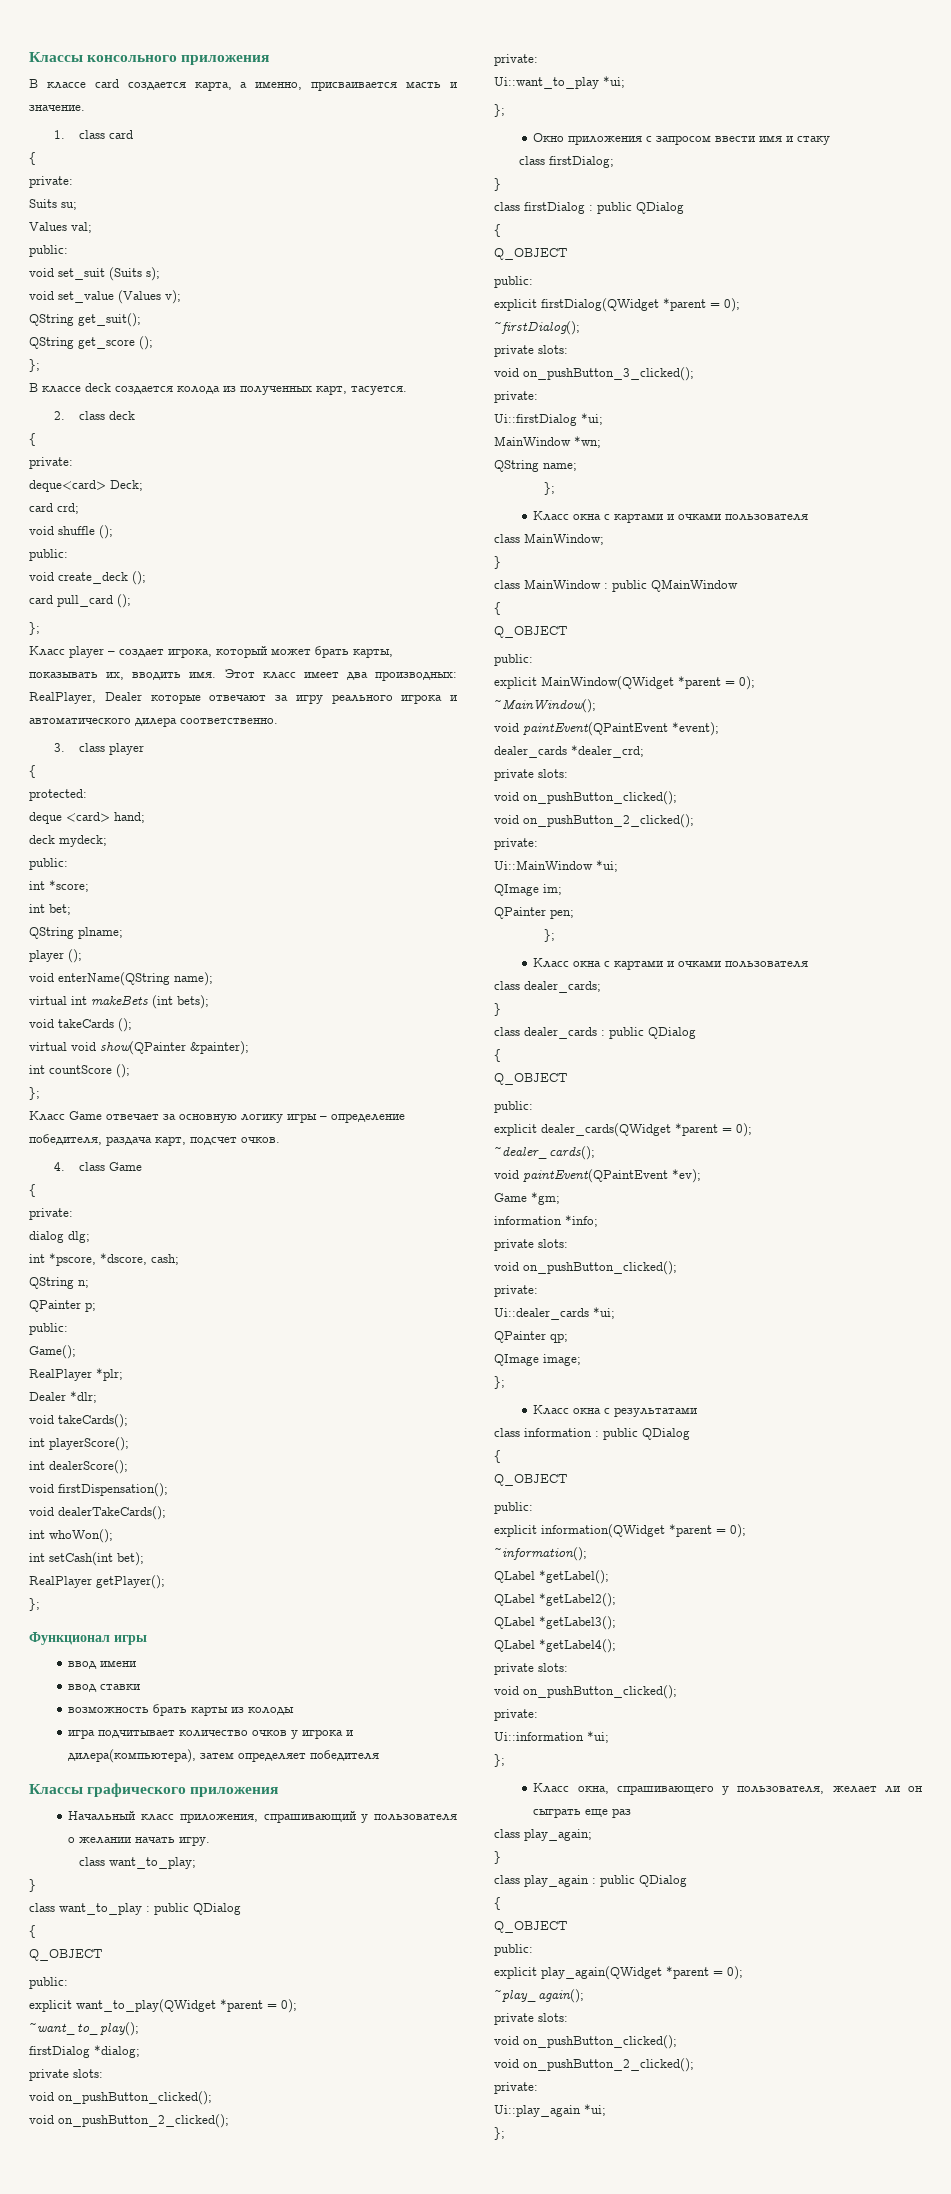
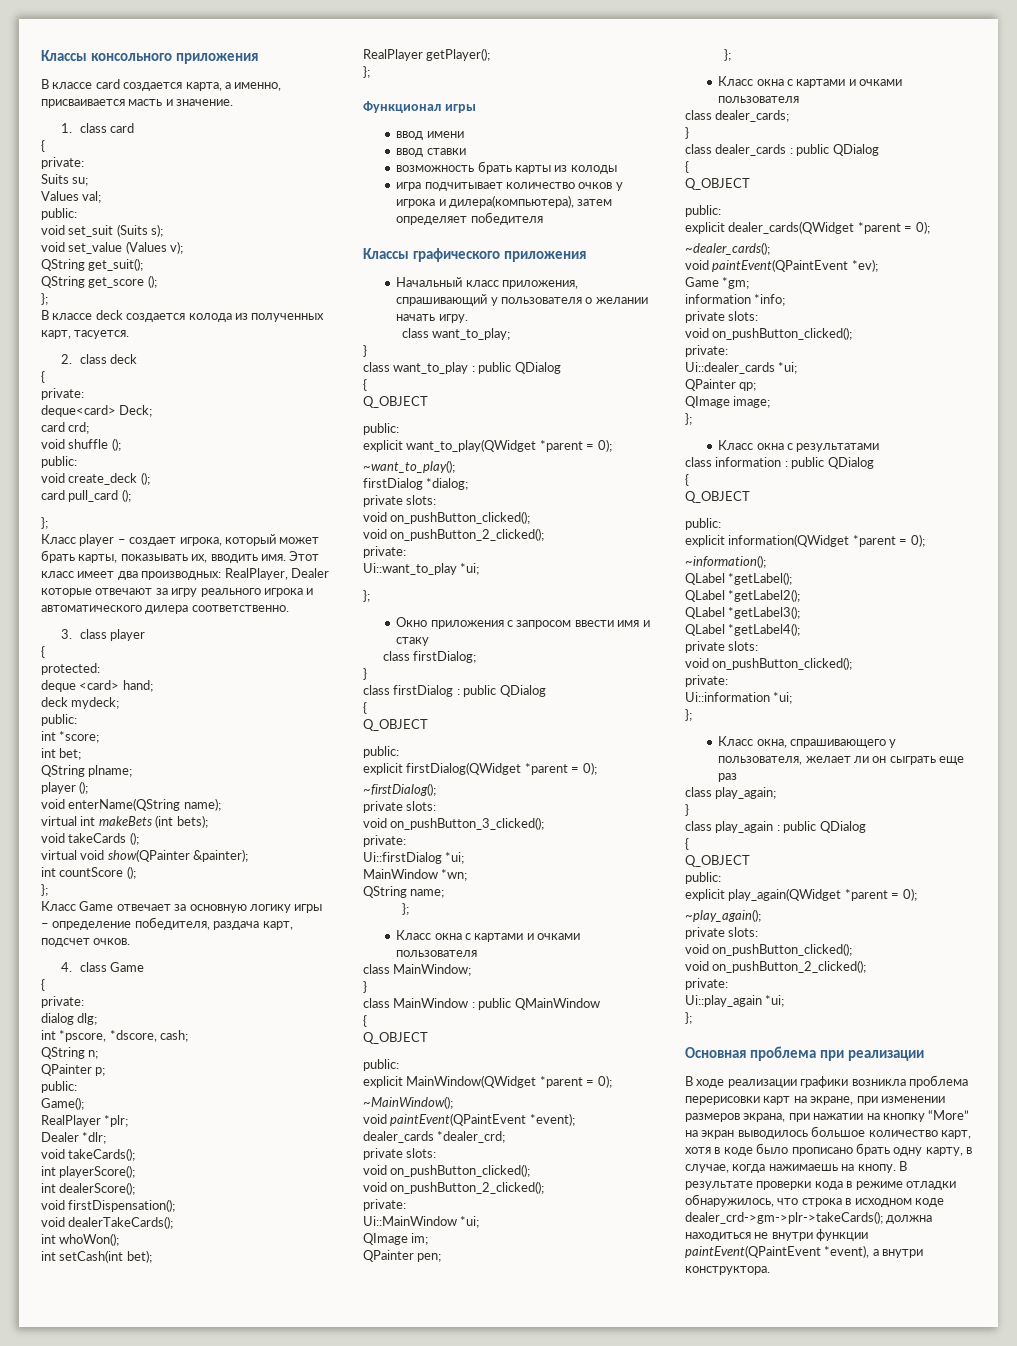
+ Основная проблема при реализации
+ В ходе реализации графики возникла проблема перерисовки карт на экране, при изменении размеров экрана, при нажатии на кнопку “More” на экран выводилось большое количество карт, хотя в коде было прописано брать одну карту, в случае, когда нажимаешь на кнопу. В результате проверки кода в режиме отладки обнаружилось, что строка в исходном коде dealer_crd->gm->plr->takeCards(); должна находиться не внутри функции paintEvent(QPaintEvent *event), а внутри конструктора.

